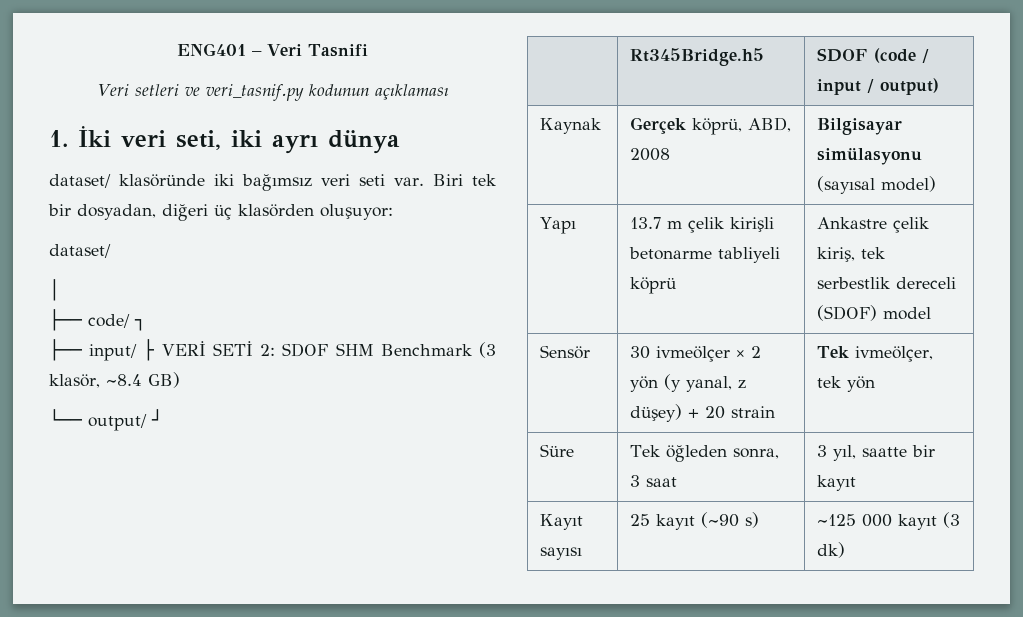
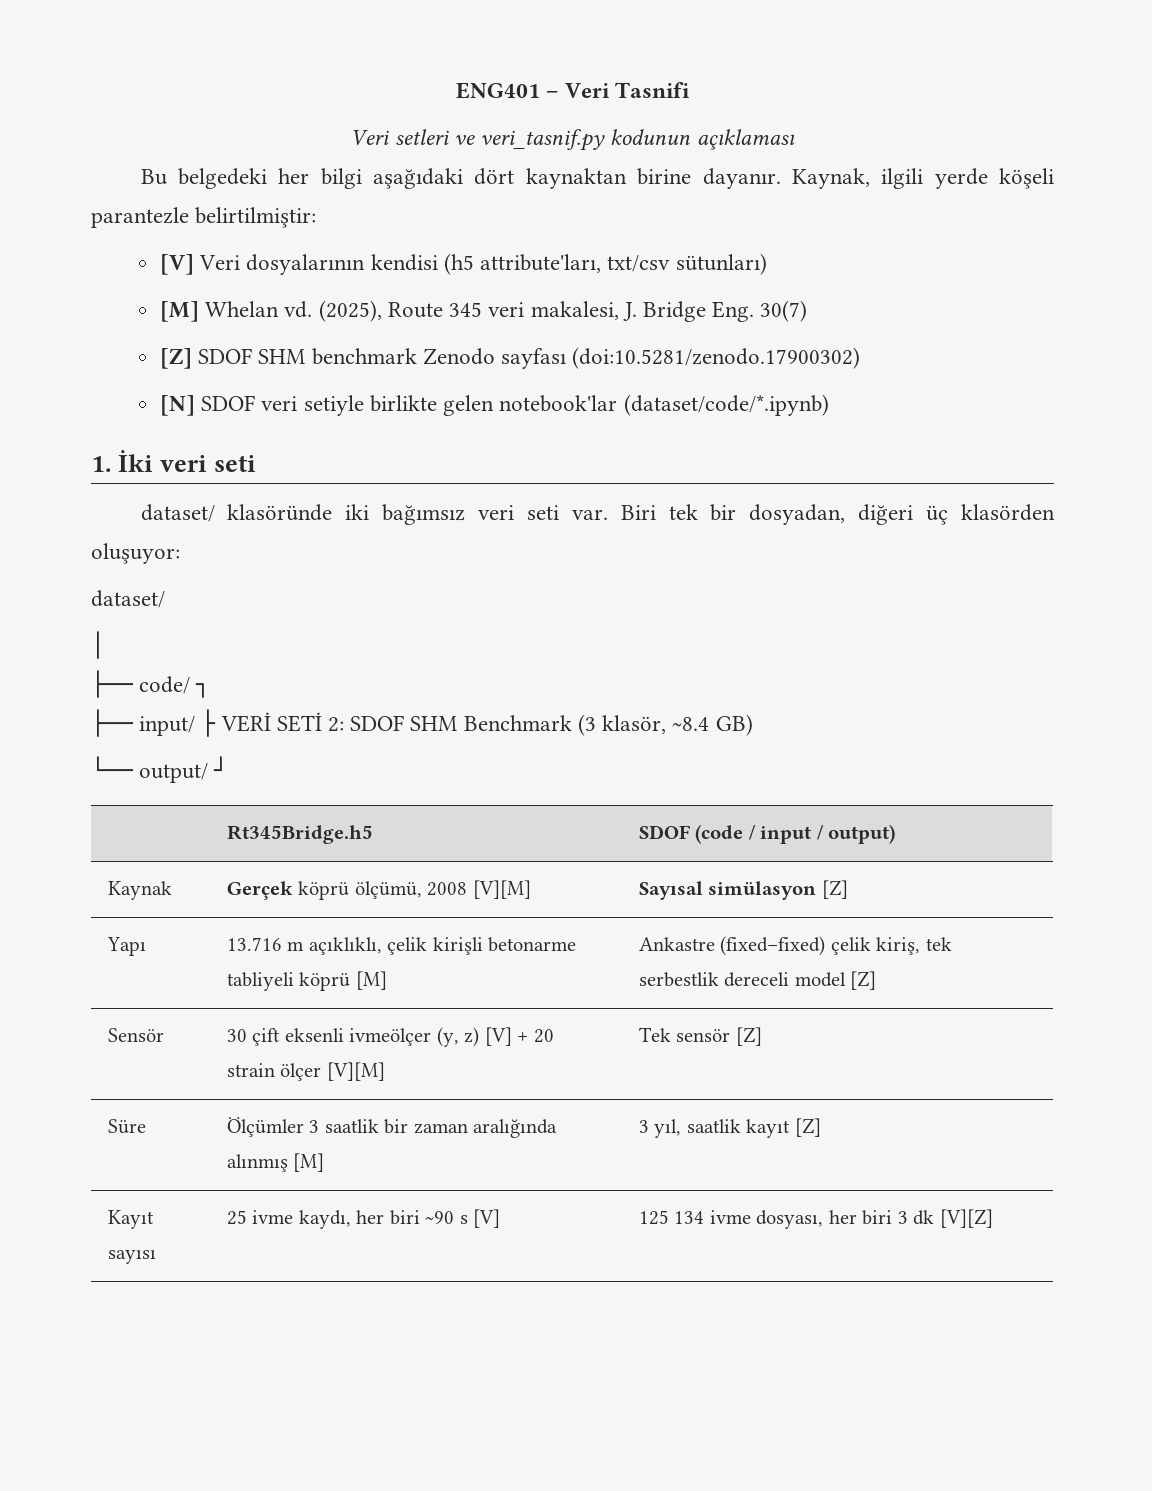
+ Bu belgedeki her bilgi aşağıdaki dört kaynaktan birine dayanır. Kaynak, ilgili yerde köşeli parantezle belirtilmiştir:
+ [V] Veri dosyalarının kendisi (h5 attribute'ları, txt/csv sütunları)
+ [M] Whelan vd. (2025), Route 345 veri makalesi, J. Bridge Eng. 30(7)
+ [Z] SDOF SHM benchmark Zenodo sayfası (doi:10.5281/zenodo.17900302)
+ [N] SDOF veri setiyle birlikte gelen notebook'lar (dataset/code/*.ipynb)
- 1. İki veri seti, iki ayrı dünya
+ 1. İki veri seti
- Kaynak | Gerçek köprü, ABD, 2008 | Bilgisayar simülasyonu (sayısal model)
- Yapı | 13.7 m çelik kirişli betonarme tabliyeli köprü | Ankastre çelik kiriş, tek serbestlik dereceli (SDOF) model
+ Kaynak | Gerçek köprü ölçümü, 2008 [V][M] | Sayısal simülasyon [Z]
+ Yapı | 13.716 m açıklıklı, çelik kirişli betonarme tabliyeli köprü [M] | Ankastre (fixed–fixed) çelik kiriş, tek serbestlik dereceli model [Z]
- Sensör | 30 ivmeölçer × 2 yön (y yanal, z düşey) + 20 strain | Tek ivmeölçer, tek yön
- Süre | Tek öğleden sonra, 3 saat | 3 yıl, saatte bir kayıt
+ Sensör | 30 çift eksenli ivmeölçer (y, z) [V] + 20 strain ölçer [V][M] | Tek sensör [Z]
+ Süre | Ölçümler 3 saatlik bir zaman aralığında alınmış [M] | 3 yıl, saatlik kayıt [Z]
- Kayıt sayısı | 25 kayıt (~90 s) | ~125 000 kayıt (3 dk)
+ Kayıt sayısı | 25 ivme kaydı, her biri ~90 s [V] | 125 134 ivme dosyası, her biri 3 dk [V][Z]

